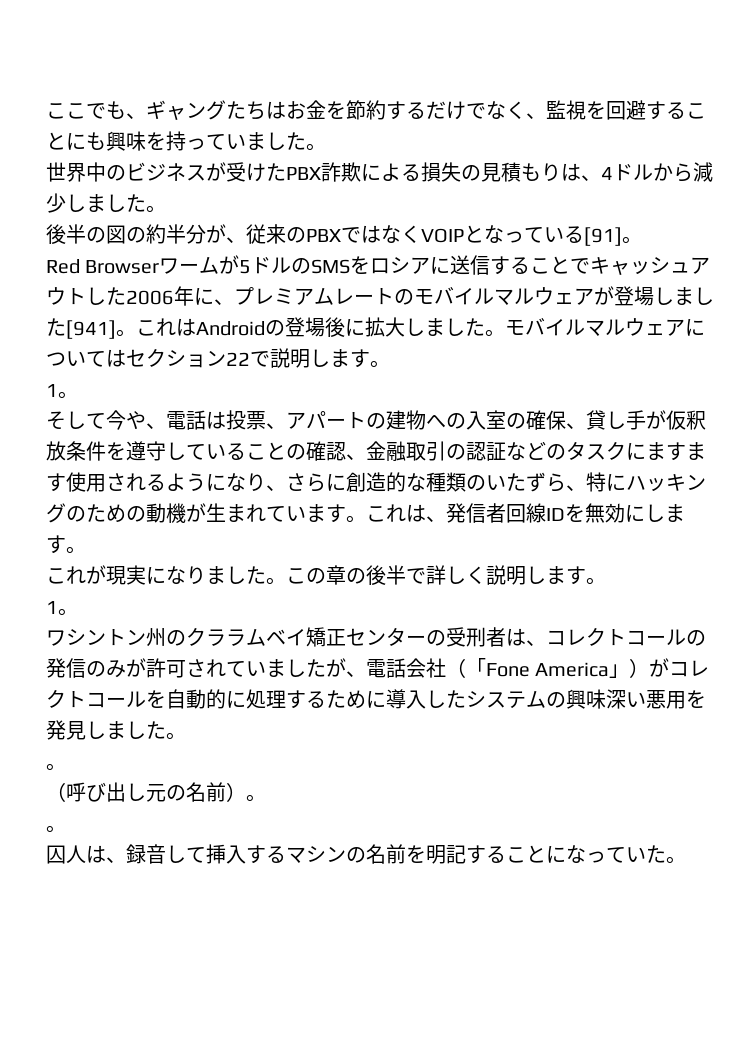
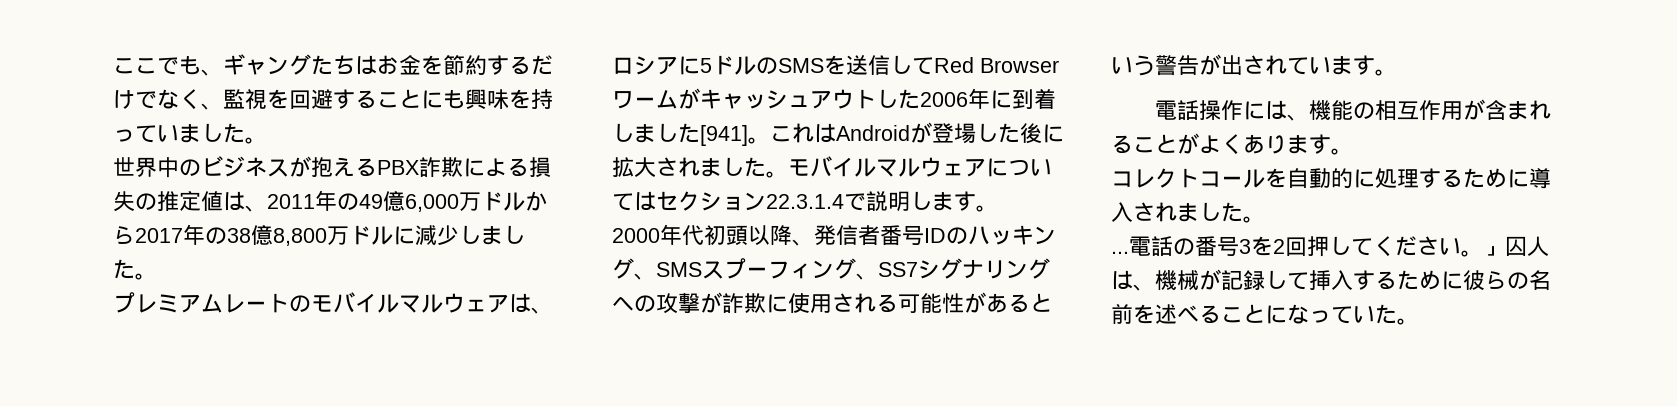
- 世界中のビジネスが受けたPBX詐欺による損失の見積もりは、4ドルから減少しました。
- 後半の図の約半分が、従来のPBXではなくVOIPとなっている[91]。
- Red Browserワームが5ドルのSMSをロシアに送信することでキャッシュアウトした2006年に、プレミアムレートのモバイルマルウェアが登場しました[941]。
+ 世界中のビジネスが抱えるPBX詐欺による損失の推定値は、2011年の49億6,000万ドルから2017年の38億8,800万ドルに減少しました。
+ プレミアムレートのモバイルマルウェアは、ロシアに5ドルのSMSを送信してRed Browserワームがキャッシュアウトした2006年に到着しました[941]。
- これはAndroidの登場後に拡大しました。
+ これはAndroidが登場した後に拡大されました。
- モバイルマルウェアについてはセクション22で説明します。
- 1。
- そして今や、電話は投票、アパートの建物への入室の確保、貸し手が仮釈放条件を遵守していることの確認、金融取引の認証などのタスクにますます使用されるようになり、さらに創造的な種類のいたずら、特にハッキングのための動機が生まれています。これは、発信者回線IDを無効にします。
- これが現実になりました。この章の後半で詳しく説明します。
- 1。
- ワシントン州のクララムベイ矯正センターの受刑者は、コレクトコールの発信のみが許可されていましたが、電話会社（「Fone America」）がコレクトコールを自動的に処理するために導入したシステムの興味深い悪用を発見しました。
- 。
- （呼び出し元の名前）。
- 。
- 囚人は、録音して挿入するマシンの名前を明記することになっていた。
+ モバイルマルウェアについてはセクション22.3.1.4で説明します。
+ 2000年代初頭以降、発信者番号IDのハッキング、SMSスプーフィング、SS7シグナリングへの攻撃が詐欺に使用される可能性があるという警告が出されています。
+ 電話操作には、機能の相互作用が含まれることがよくあります。
+ コレクトコールを自動的に処理するために導入されました。
+ ...電話の番号3を2回押してください。」囚人は、機械が記録して挿入するために彼らの名前を述べることになっていた。

